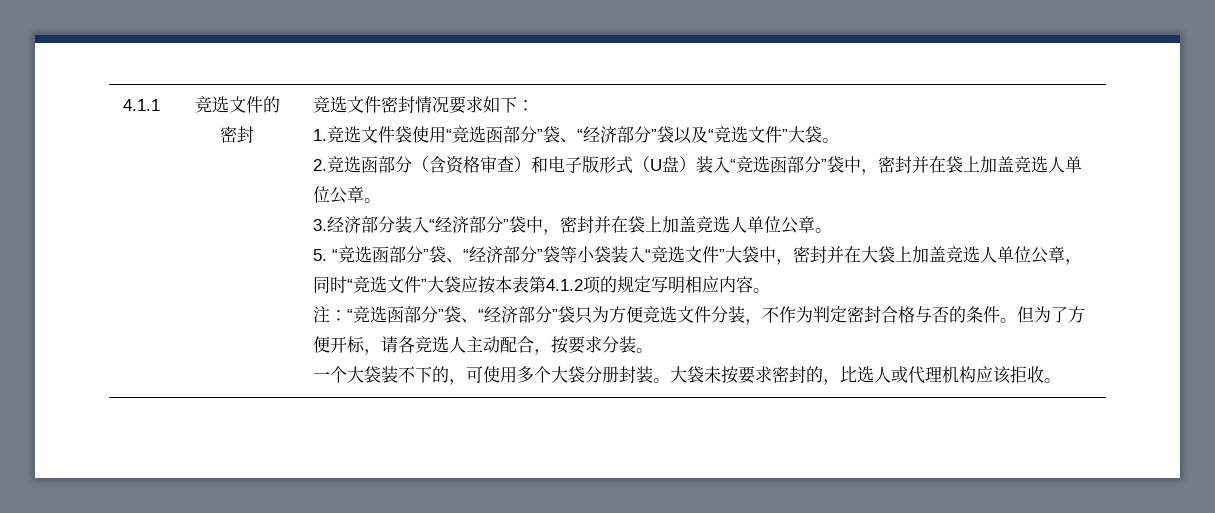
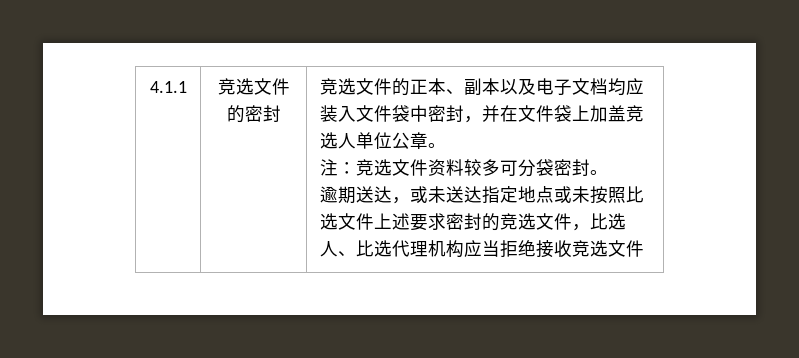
- 竞选文件密封情况要求如下：
- 1.竞选文件袋使用“竞选函部分”袋、“经济部分”袋以及“竞选文件”大袋。
- 2.竞选函部分（含资格审查）和电子版形式（U盘）装入“竞选函部分”袋中，密封并在袋上加盖竞选人单位公章。
- 3.经济部分装入“经济部分”袋中，密封并在袋上加盖竞选人单位公章。
- 5. “竞选函部分”袋、“经济部分”袋等小袋装入“竞选文件”大袋中，密封并在大袋上加盖竞选人单位公章，同时“竞选文件”大袋应按本表第4.1.2项的规定写明相应内容。
- 注：“竞选函部分”袋、“经济部分”袋只为方便竞选文件分装，不作为判定密封合格与否的条件。但为了方便开标，请各竞选人主动配合，按要求分装。
- 一个大袋装不下的，可使用多个大袋分册封装。大袋未按要求密封的，比选人或代理机构应该拒收。
+ 竞选文件的正本、副本以及电子文档均应装入文件袋中密封，并在文件袋上加盖竞选人单位公章。
+ 注：竞选文件资料较多可分袋密封。
+ 逾期送达，或未送达指定地点或未按照比选文件上述要求密封的竞选文件，比选人、比选代理机构应当拒绝接收竞选文件

